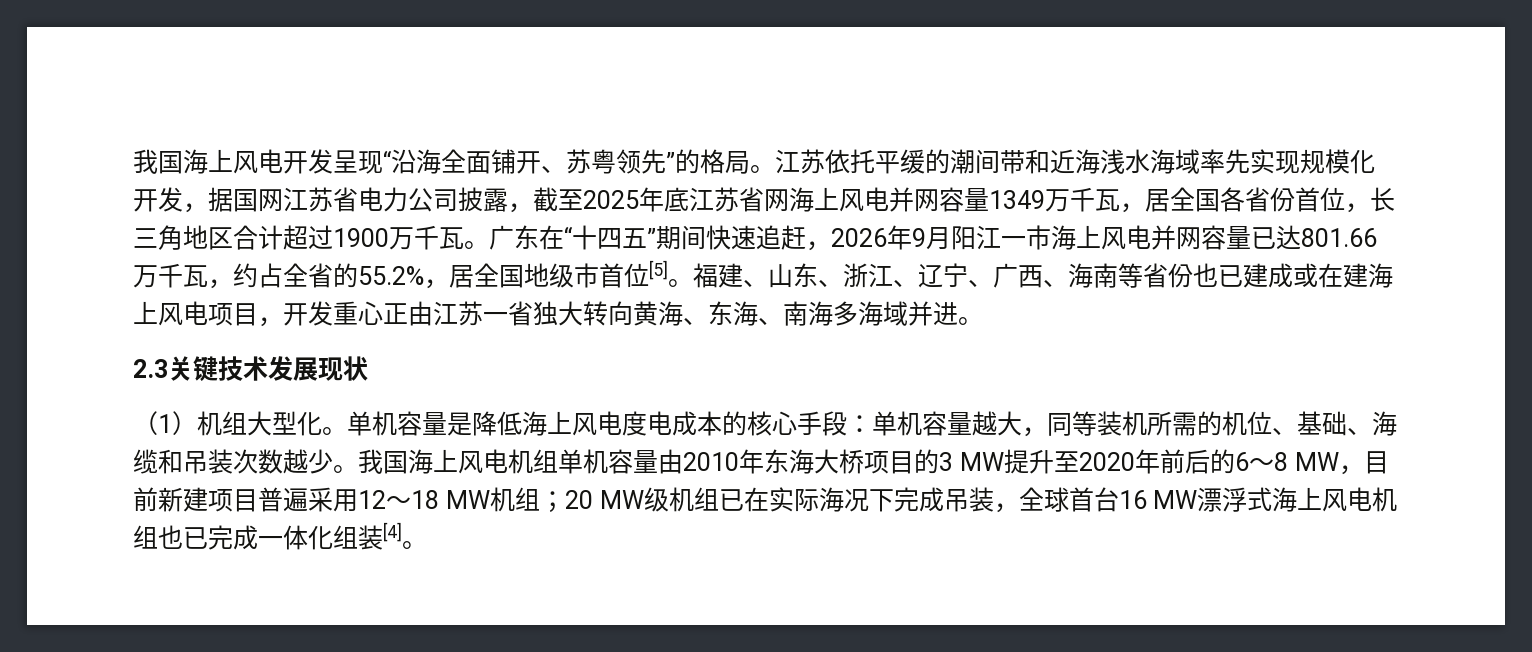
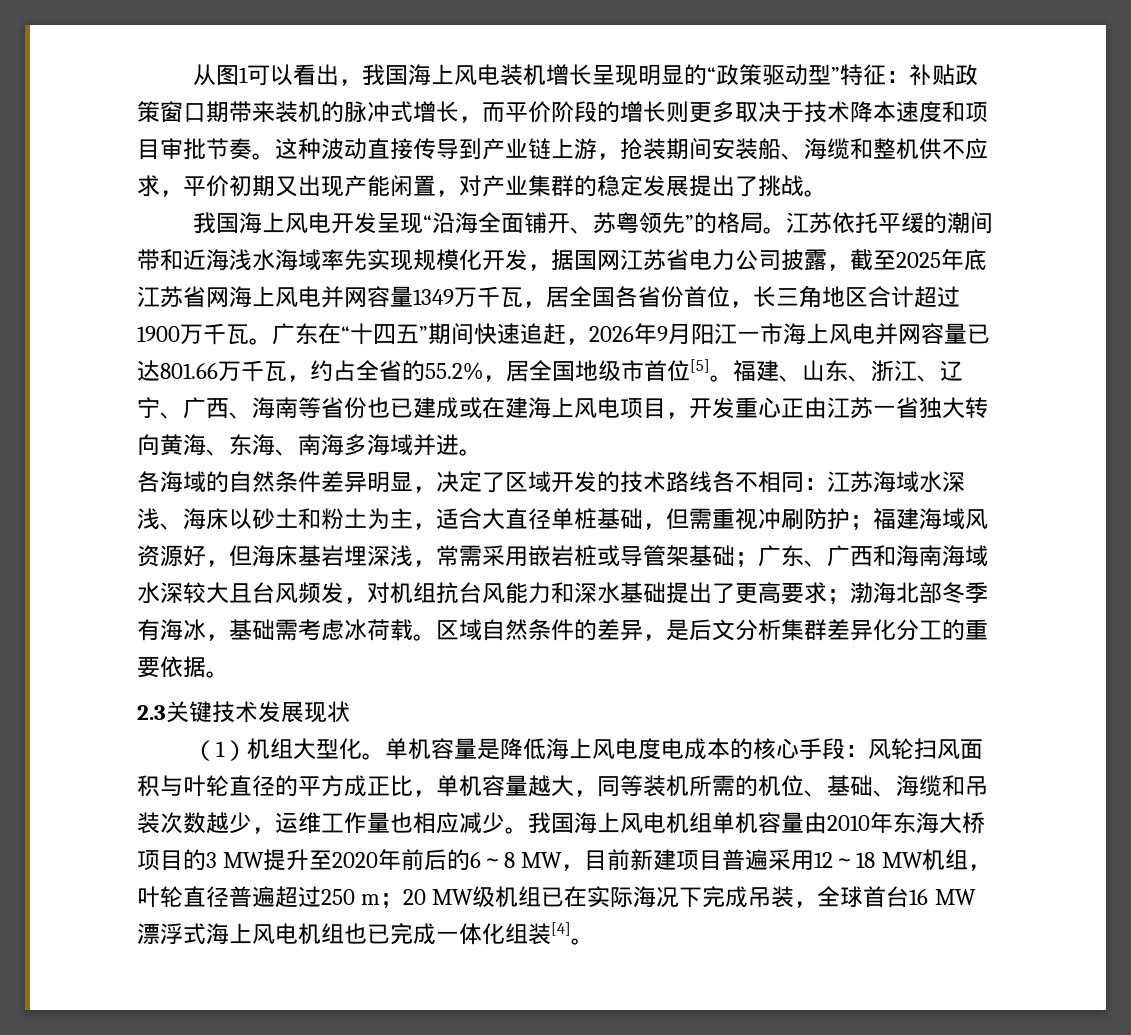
+ 从图1可以看出，我国海上风电装机增长呈现明显的“政策驱动型”特征：补贴政策窗口期带来装机的脉冲式增长，而平价阶段的增长则更多取决于技术降本速度和项目审批节奏。这种波动直接传导到产业链上游，抢装期间安装船、海缆和整机供不应求，平价初期又出现产能闲置，对产业集群的稳定发展提出了挑战。
+ 各海域的自然条件差异明显，决定了区域开发的技术路线各不相同：江苏海域水深浅、海床以砂土和粉土为主，适合大直径单桩基础，但需重视冲刷防护；福建海域风资源好，但海床基岩埋深浅，常需采用嵌岩桩或导管架基础；广东、广西和海南海域水深较大且台风频发，对机组抗台风能力和深水基础提出了更高要求；渤海北部冬季有海冰，基础需考虑冰荷载。区域自然条件的差异，是后文分析集群差异化分工的重要依据。
- 单机容量是降低海上风电度电成本的核心手段：单机容量越大，同等装机所需的机位、基础、海缆和吊装次数越少。
+ 单机容量是降低海上风电度电成本的核心手段：风轮扫风面积与叶轮直径的平方成正比，单机容量越大，同等装机所需的机位、基础、海缆和吊装次数越少，运维工作量也相应减少。
- 我国海上风电机组单机容量由2010年东海大桥项目的3 MW提升至2020年前后的6～8 MW，目前新建项目普遍采用12～18 MW机组；20 MW级机组已在实际海况下完成吊装，全球首台16 MW漂浮式海上风电机组也已完成一体化组装[4]。
+ 我国海上风电机组单机容量由2010年东海大桥项目的3 MW提升至2020年前后的6～8 MW，目前新建项目普遍采用12～18 MW机组，叶轮直径普遍超过250 m；20 MW级机组已在实际海况下完成吊装，全球首台16 MW漂浮式海上风电机组也已完成一体化组装[4]。

